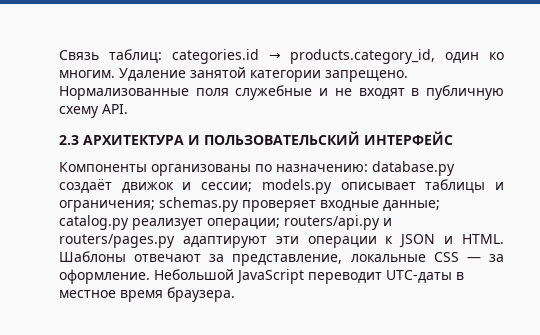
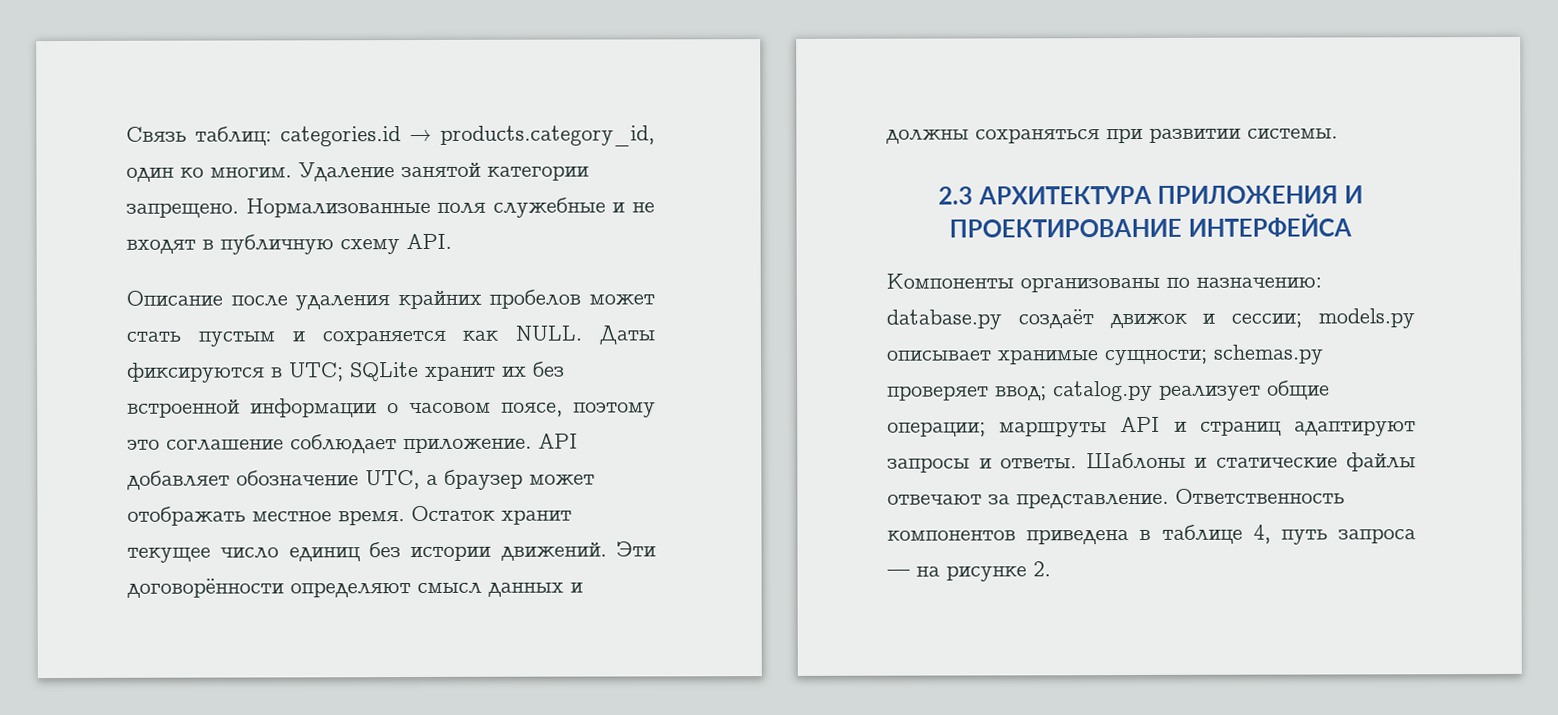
- 2.3 АРХИТЕКТУРА И ПОЛЬЗОВАТЕЛЬСКИЙ ИНТЕРФЕЙС
+ Описание после удаления крайних пробелов может стать пустым и сохраняется как NULL. Даты фиксируются в UTC; SQLite хранит их без встроенной информации о часовом поясе, поэтому это соглашение соблюдает приложение. API добавляет обозначение UTC, а браузер может отображать местное время. Остаток хранит текущее число единиц без истории движений. Эти договорённости определяют смысл данных и должны сохраняться при развитии системы.
+ 2.3 АРХИТЕКТУРА ПРИЛОЖЕНИЯ И ПРОЕКТИРОВАНИЕ ИНТЕРФЕЙСА
- Компоненты организованы по назначению: database.py создаёт движок и сессии; models.py описывает таблицы и ограничения; schemas.py проверяет входные данные; catalog.py реализует операции; routers/api.py и routers/pages.py адаптируют эти операции к JSON и HTML. Шаблоны отвечают за представление, локальные CSS — за оформление. Небольшой JavaScript переводит UTC-даты в местное время браузера.
+ Компоненты организованы по назначению: database.py создаёт движок и сессии; models.py описывает хранимые сущности; schemas.py проверяет ввод; catalog.py реализует общие операции; маршруты API и страниц адаптируют запросы и ответы. Шаблоны и статические файлы отвечают за представление. Ответственность компонентов приведена в таблице 4, путь запроса — на рисунке 2.

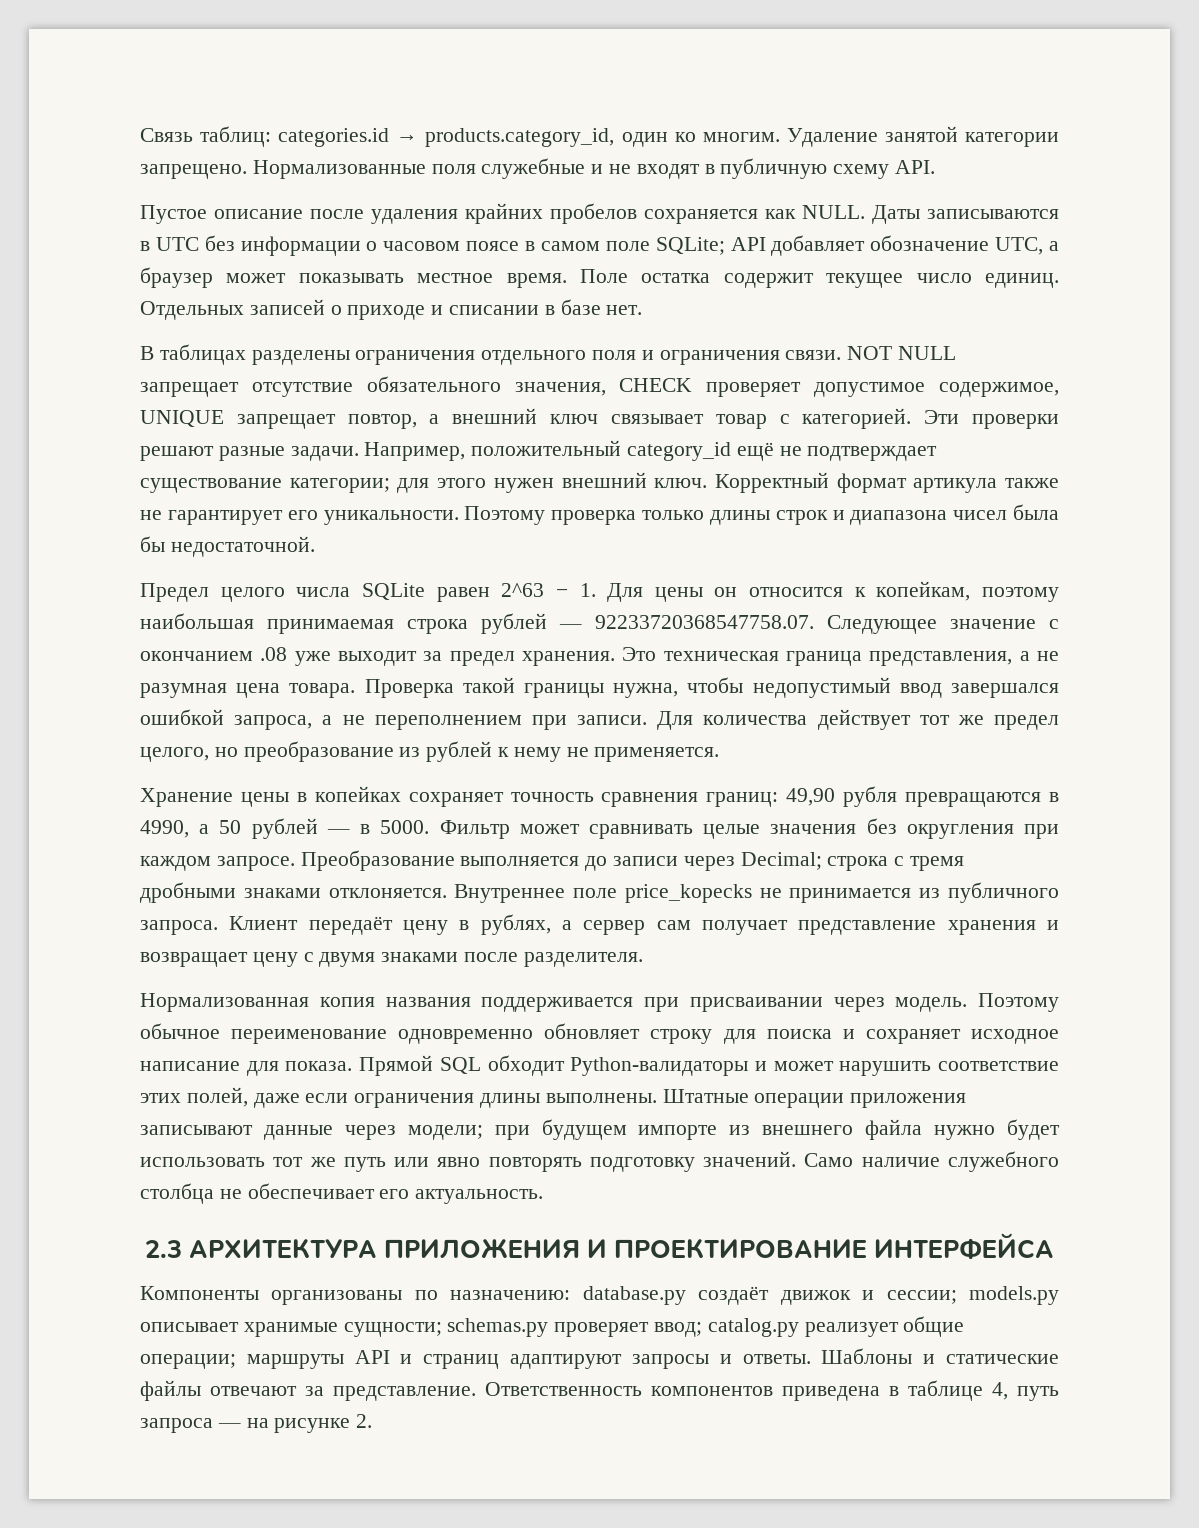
- Описание после удаления крайних пробелов может стать пустым и сохраняется как NULL. Даты фиксируются в UTC; SQLite хранит их без встроенной информации о часовом поясе, поэтому это соглашение соблюдает приложение. API добавляет обозначение UTC, а браузер может отображать местное время.
+ Пустое описание после удаления крайних пробелов сохраняется как NULL. Даты записываются в UTC без информации о часовом поясе в самом поле SQLite; API добавляет обозначение UTC, а браузер может показывать местное время.
- Остаток хранит текущее число единиц без истории движений. Эти договорённости определяют смысл данных и должны сохраняться при развитии системы.
+ Поле остатка содержит текущее число единиц. Отдельных записей о приходе и списании в базе нет.
+ В таблицах разделены ограничения отдельного поля и ограничения связи. NOT NULL запрещает отсутствие обязательного значения, CHECK проверяет допустимое содержимое, UNIQUE запрещает повтор, а внешний ключ связывает товар с категорией. Эти проверки решают разные задачи. Например, положительный category_id ещё не подтверждает существование категории; для этого нужен внешний ключ. Корректный формат артикула также не гарантирует его уникальности. Поэтому проверка только длины строк и диапазона чисел была бы недостаточной.
+ Предел целого числа SQLite равен 2^63 − 1. Для цены он относится к копейкам, поэтому наибольшая принимаемая строка рублей — 92233720368547758.07. Следующее значение с окончанием .08 уже выходит за предел хранения. Это техническая граница представления, а не разумная цена товара. Проверка такой границы нужна, чтобы недопустимый ввод завершался ошибкой запроса, а не переполнением при записи. Для количества действует тот же предел целого, но преобразование из рублей к нему не применяется.
+ Хранение цены в копейках сохраняет точность сравнения границ: 49,90 рубля превращаются в 4990, а 50 рублей — в 5000. Фильтр может сравнивать целые значения без округления при каждом запросе. Преобразование выполняется до записи через Decimal; строка с тремя дробными знаками отклоняется. Внутреннее поле price_kopecks не принимается из публичного запроса. Клиент передаёт цену в рублях, а сервер сам получает представление хранения и возвращает цену с двумя знаками после разделителя.
+ Нормализованная копия названия поддерживается при присваивании через модель. Поэтому обычное переименование одновременно обновляет строку для поиска и сохраняет исходное написание для показа. Прямой SQL обходит Python-валидаторы и может нарушить соответствие этих полей, даже если ограничения длины выполнены. Штатные операции приложения записывают данные через модели; при будущем импорте из внешнего файла нужно будет использовать тот же путь или явно повторять подготовку значений. Само наличие служебного столбца не обеспечивает его актуальность.

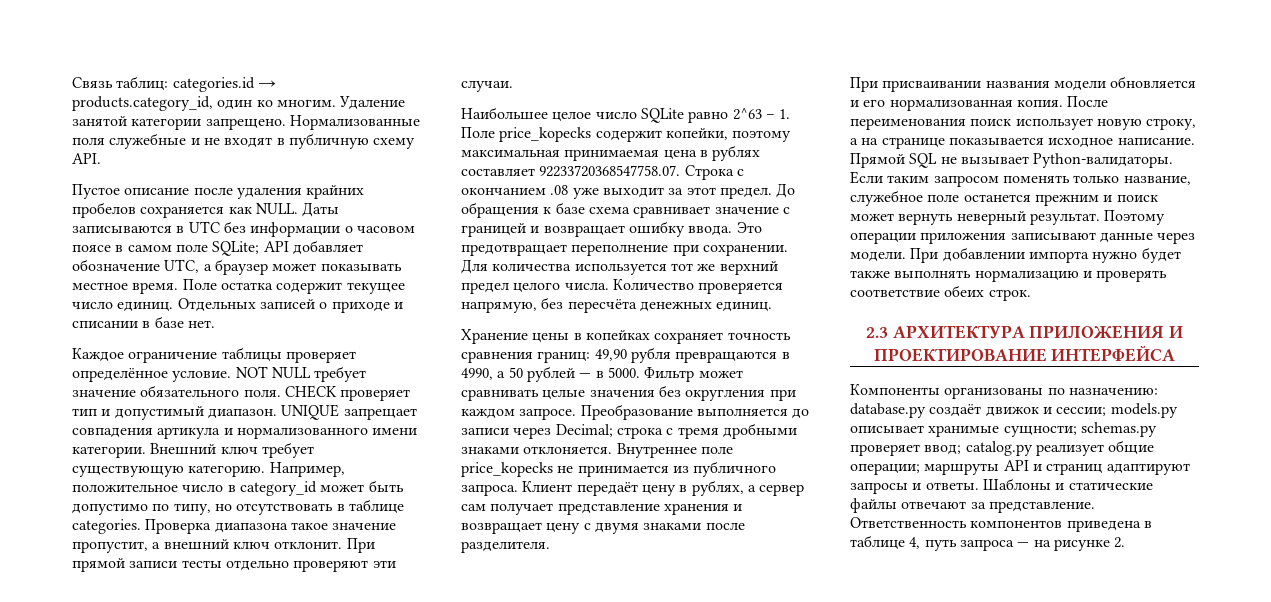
- В таблицах разделены ограничения отдельного поля и ограничения связи. NOT NULL запрещает отсутствие обязательного значения, CHECK проверяет допустимое содержимое, UNIQUE запрещает повтор, а внешний ключ связывает товар с категорией. Эти проверки решают разные задачи. Например, положительный category_id ещё не подтверждает существование категории; для этого нужен внешний ключ. Корректный формат артикула также не гарантирует его уникальности. Поэтому проверка только длины строк и диапазона чисел была бы недостаточной.
- Предел целого числа SQLite равен 2^63 − 1. Для цены он относится к копейкам, поэтому наибольшая принимаемая строка рублей — 92233720368547758.07. Следующее значение с окончанием .08 уже выходит за предел хранения. Это техническая граница представления, а не разумная цена товара. Проверка такой границы нужна, чтобы недопустимый ввод завершался ошибкой запроса, а не переполнением при записи.
+ Каждое ограничение таблицы проверяет определённое условие. NOT NULL требует значение обязательного поля. CHECK проверяет тип и допустимый диапазон. UNIQUE запрещает совпадения артикула и нормализованного имени категории. Внешний ключ требует существующую категорию. Например, положительное число в category_id может быть допустимо по типу, но отсутствовать в таблице categories. Проверка диапазона такое значение пропустит, а внешний ключ отклонит. При прямой записи тесты отдельно проверяют эти случаи.
+ Наибольшее целое число SQLite равно 2^63 − 1. Поле price_kopecks содержит копейки, поэтому максимальная принимаемая цена в рублях составляет 92233720368547758.07. Строка с окончанием .08 уже выходит за этот предел. До обращения к базе схема сравнивает значение с границей и возвращает ошибку ввода. Это предотвращает переполнение при сохранении.
- Для количества действует тот же предел целого, но преобразование из рублей к нему не применяется.
+ Для количества используется тот же верхний предел целого числа. Количество проверяется напрямую, без пересчёта денежных единиц.
- Нормализованная копия названия поддерживается при присваивании через модель. Поэтому обычное переименование одновременно обновляет строку для поиска и сохраняет исходное написание для показа. Прямой SQL обходит Python-валидаторы и может нарушить соответствие этих полей, даже если ограничения длины выполнены. Штатные операции приложения записывают данные через модели; при будущем импорте из внешнего файла нужно будет использовать тот же путь или явно повторять подготовку значений. Само наличие служебного столбца не обеспечивает его актуальность.
+ При присваивании названия модели обновляется и его нормализованная копия. После переименования поиск использует новую строку, а на странице показывается исходное написание. Прямой SQL не вызывает Python-валидаторы. Если таким запросом поменять только название, служебное поле останется прежним и поиск может вернуть неверный результат. Поэтому операции приложения записывают данные через модели. При добавлении импорта нужно будет также выполнять нормализацию и проверять соответствие обеих строк.

